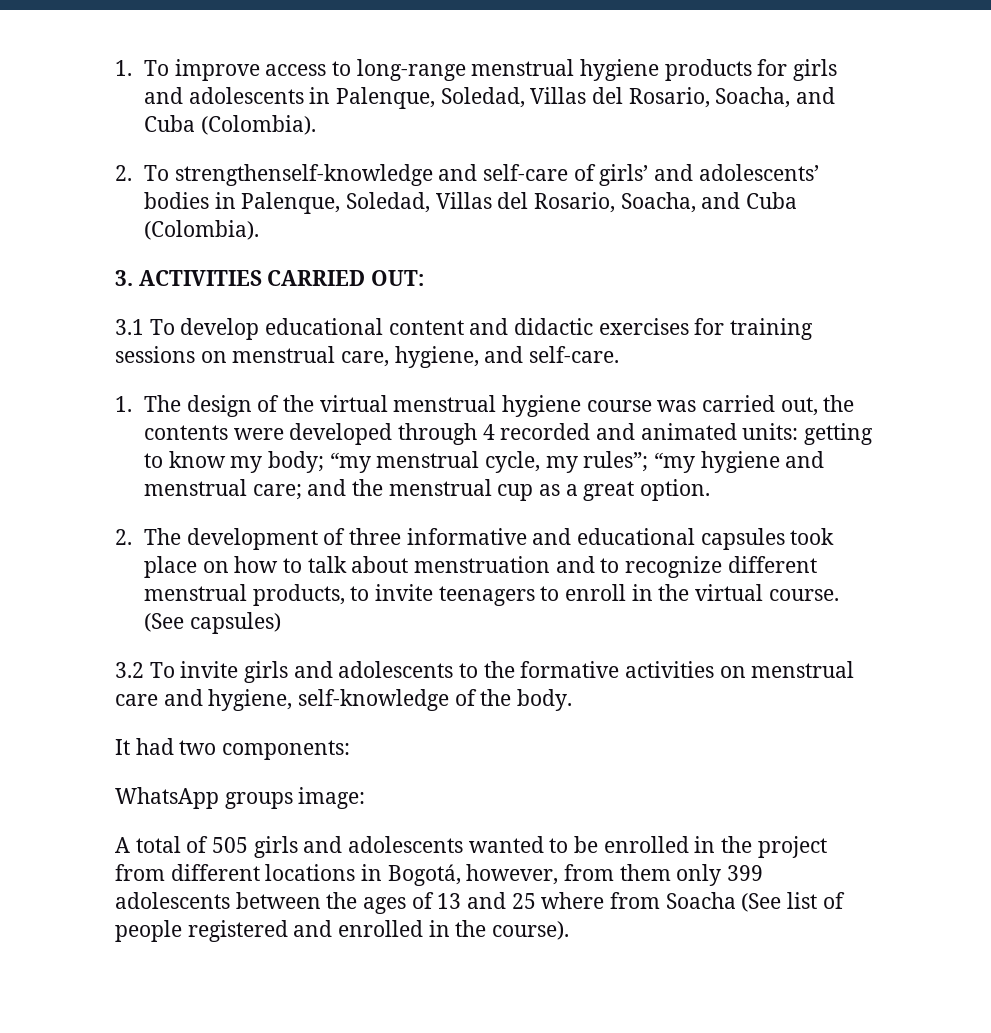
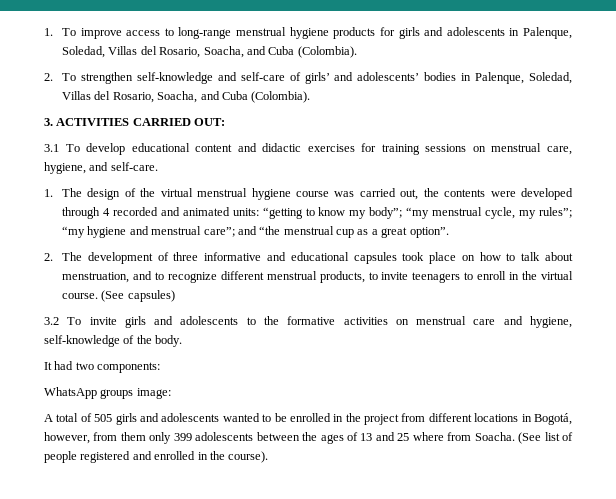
- 2. To strengthenself-knowledge and self-care of girls’ and adolescents’ bodies in Palenque, Soledad, Villas del Rosario, Soacha, and Cuba (Colombia).
+ 2. To strengthen self-knowledge and self-care of girls’ and adolescents’ bodies in Palenque, Soledad, Villas del Rosario, Soacha, and Cuba (Colombia).
- 1. The design of the virtual menstrual hygiene course was carried out, the contents were developed through 4 recorded and animated units: getting to know my body; “my menstrual cycle, my rules”; “my hygiene and menstrual care; and the menstrual cup as a great option.
+ 1. The design of the virtual menstrual hygiene course was carried out, the contents were developed through 4 recorded and animated units: “getting to know my body”; “my menstrual cycle, my rules”; “my hygiene and menstrual care”; and “the menstrual cup as a great option”.
- 2. The development of three informative and educational capsules took place on how to talk about menstruation and to recognize different menstrual products, to invite teenagers to enroll in the virtual course.
+ 2. The development of three informative and educational capsules took place on how to talk about menstruation, and to recognize different menstrual products, to invite teenagers to enroll in the virtual course.
- A total of 505 girls and adolescents wanted to be enrolled in the project from different locations in Bogotá, however, from them only 399 adolescents between the ages of 13 and 25 where from Soacha (See list of people registered and enrolled in the course).
+ A total of 505 girls and adolescents wanted to be enrolled in the project from different locations in Bogotá, however, from them only 399 adolescents between the ages of 13 and 25 where from Soacha. (See list of people registered and enrolled in the course).

